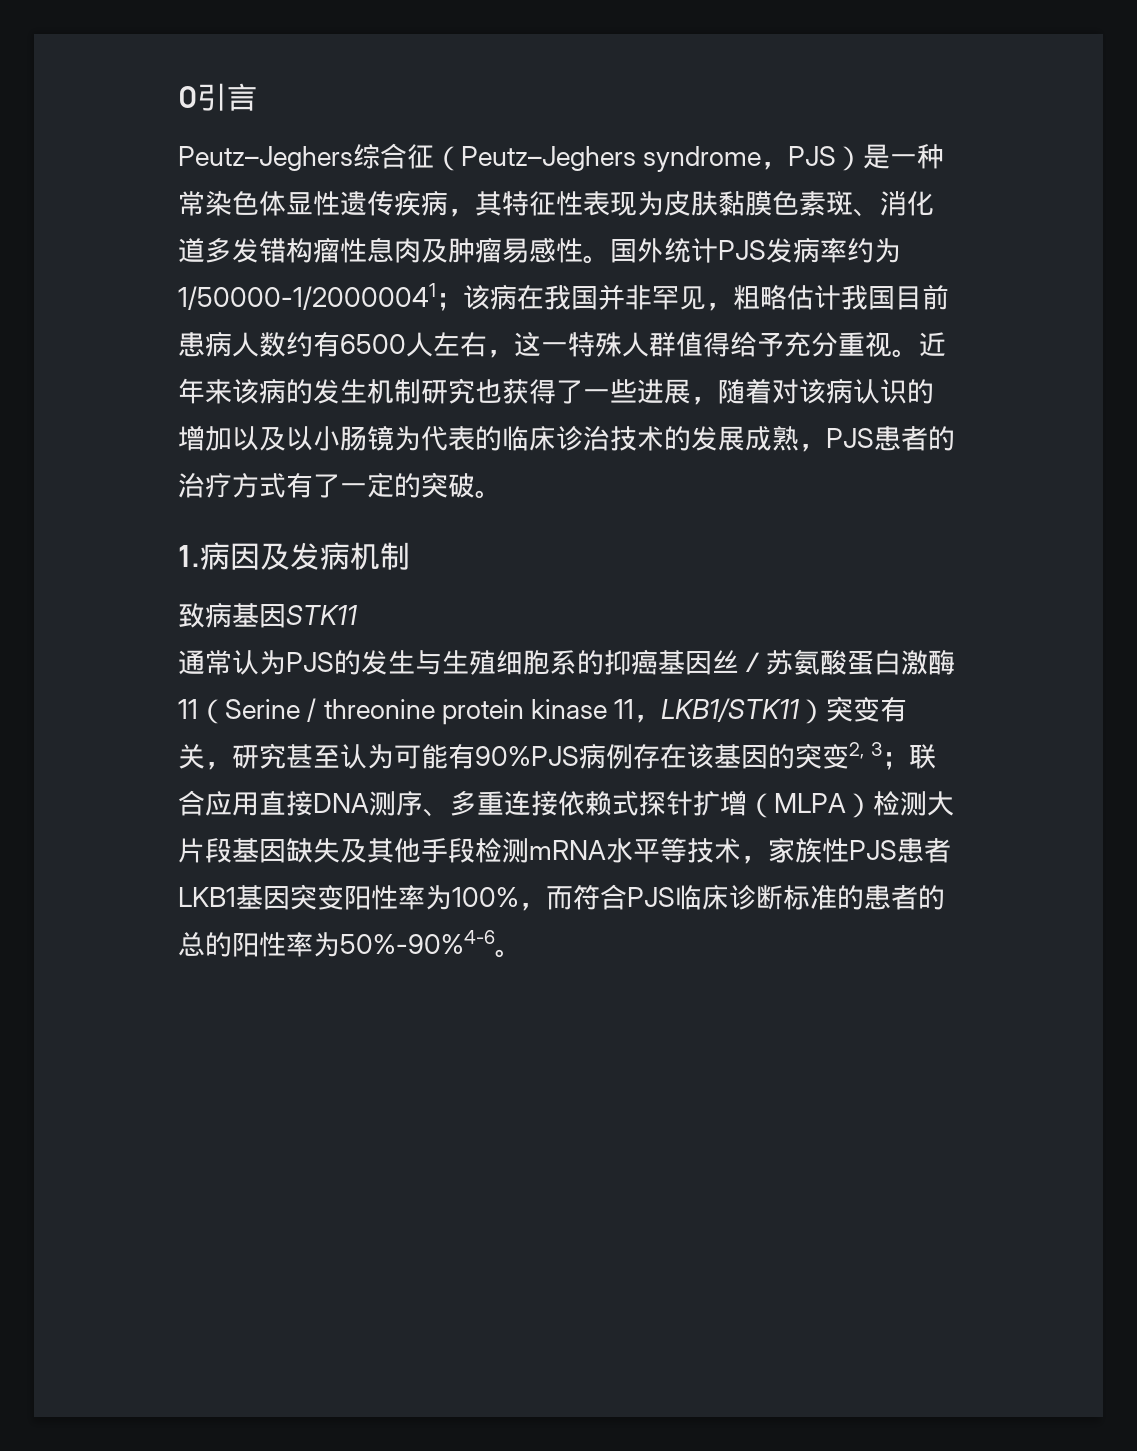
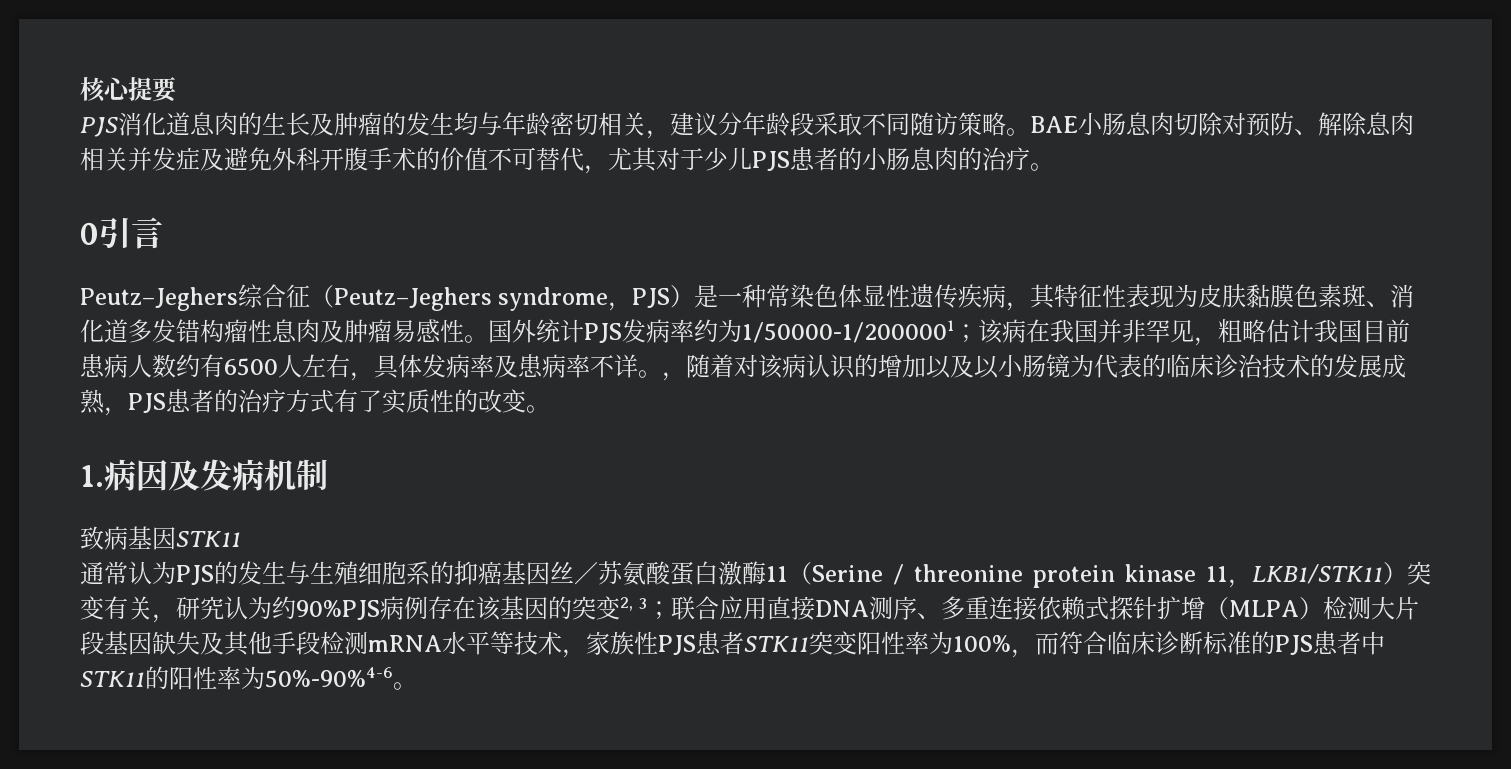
+ 核心提要
+ PJS消化道息肉的生长及肿瘤的发生均与年龄密切相关，建议分年龄段采取不同随访策略。BAE小肠息肉切除对预防、解除息肉相关并发症及避免外科开腹手术的价值不可替代，尤其对于少儿PJS患者的小肠息肉的治疗。
- 国外统计PJS发病率约为1/50000-1/20000041；该病在我国并非罕见，粗略估计我国目前患病人数约有6500人左右，这一特殊人群值得给予充分重视。近年来该病的发生机制研究也获得了一些进展，随着对该病认识的增加以及以小肠镜为代表的临床诊治技术的发展成熟，PJS患者的治疗方式有了一定的突破。
+ 国外统计PJS发病率约为1/50000-1/2000001；该病在我国并非罕见，粗略估计我国目前患病人数约有6500人左右，具体发病率及患病率不详。，随着对该病认识的增加以及以小肠镜为代表的临床诊治技术的发展成熟，PJS患者的治疗方式有了实质性的改变。
- 通常认为PJS的发生与生殖细胞系的抑癌基因丝／苏氨酸蛋白激酶11（Serine / threonine protein kinase 11，LKB1/STK11）突变有关，研究甚至认为可能有90%PJS病例存在该基因的突变2, 3；
+ 通常认为PJS的发生与生殖细胞系的抑癌基因丝／苏氨酸蛋白激酶11（Serine / threonine protein kinase 11，LKB1/STK11）突变有关，研究认为约90%PJS病例存在该基因的突变2, 3；
- 联合应用直接DNA测序、多重连接依赖式探针扩增（MLPA）检测大片段基因缺失及其他手段检测mRNA水平等技术，家族性PJS患者LKB1基因突变阳性率为100%，而符合PJS临床诊断标准的患者的总的阳性率为50%-90%4-6。
+ 联合应用直接DNA测序、多重连接依赖式探针扩增（MLPA）检测大片段基因缺失及其他手段检测mRNA水平等技术，家族性PJS患者STK11突变阳性率为100%，而符合临床诊断标准的PJS患者中STK11的阳性率为50%-90%4-6。

